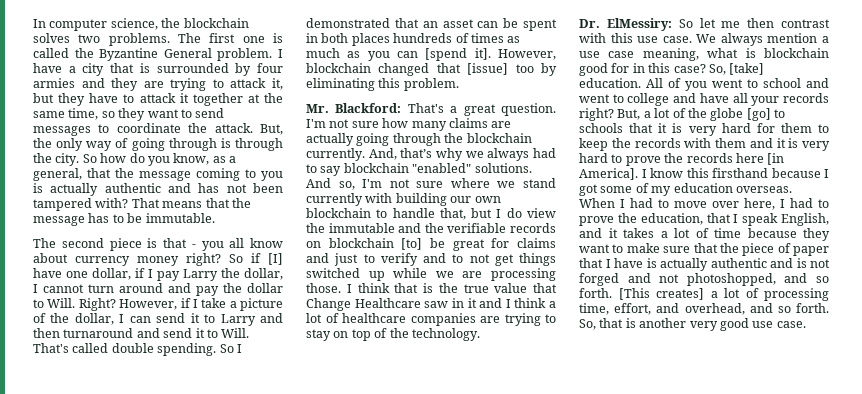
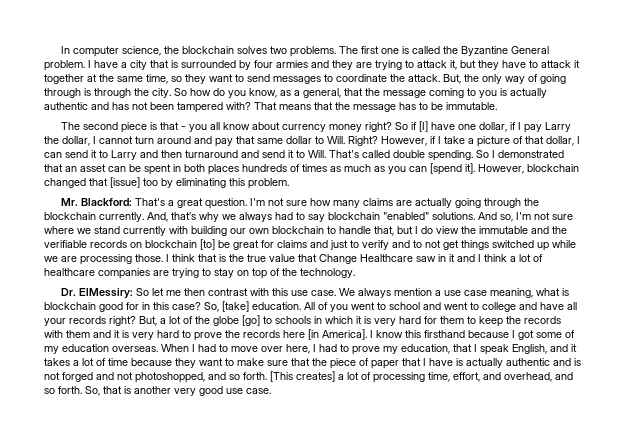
- So if [I] have one dollar, if I pay Larry the dollar, I cannot turn around and pay the dollar to Will.
+ So if [I] have one dollar, if I pay Larry the dollar, I cannot turn around and pay that same dollar to Will.
- However, if I take a picture of the dollar, I can send it to Larry and then turnaround and send it to Will.
+ However, if I take a picture of that dollar, I can send it to Larry and then turnaround and send it to Will.
- But, a lot of the globe [go] to schools that it is very hard for them to keep the records with them and it is very hard to prove the records here [in America].
+ But, a lot of the globe [go] to schools in which it is very hard for them to keep the records with them and it is very hard to prove the records here [in America].
- When I had to move over here, I had to prove the education, that I speak English, and it takes a lot of time because they want to make sure that the piece of paper that I have is actually authentic and is not forged and not photoshopped, and so forth.
+ When I had to move over here, I had to prove my education, that I speak English, and it takes a lot of time because they want to make sure that the piece of paper that I have is actually authentic and is not forged and not photoshopped, and so forth.

